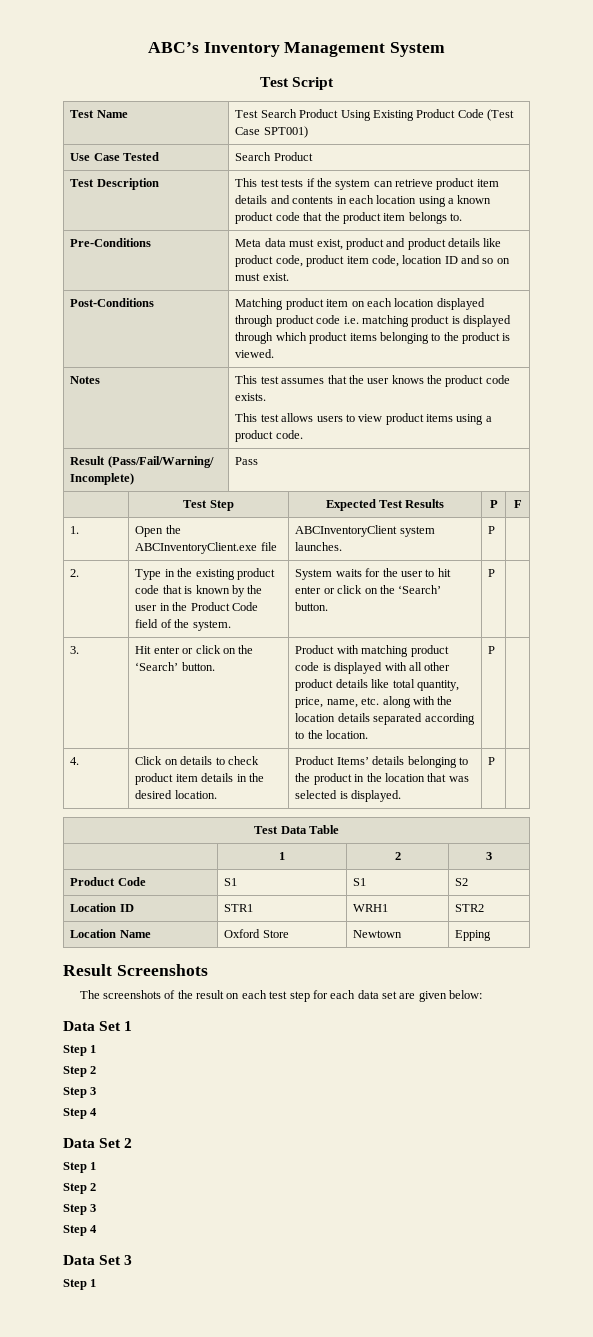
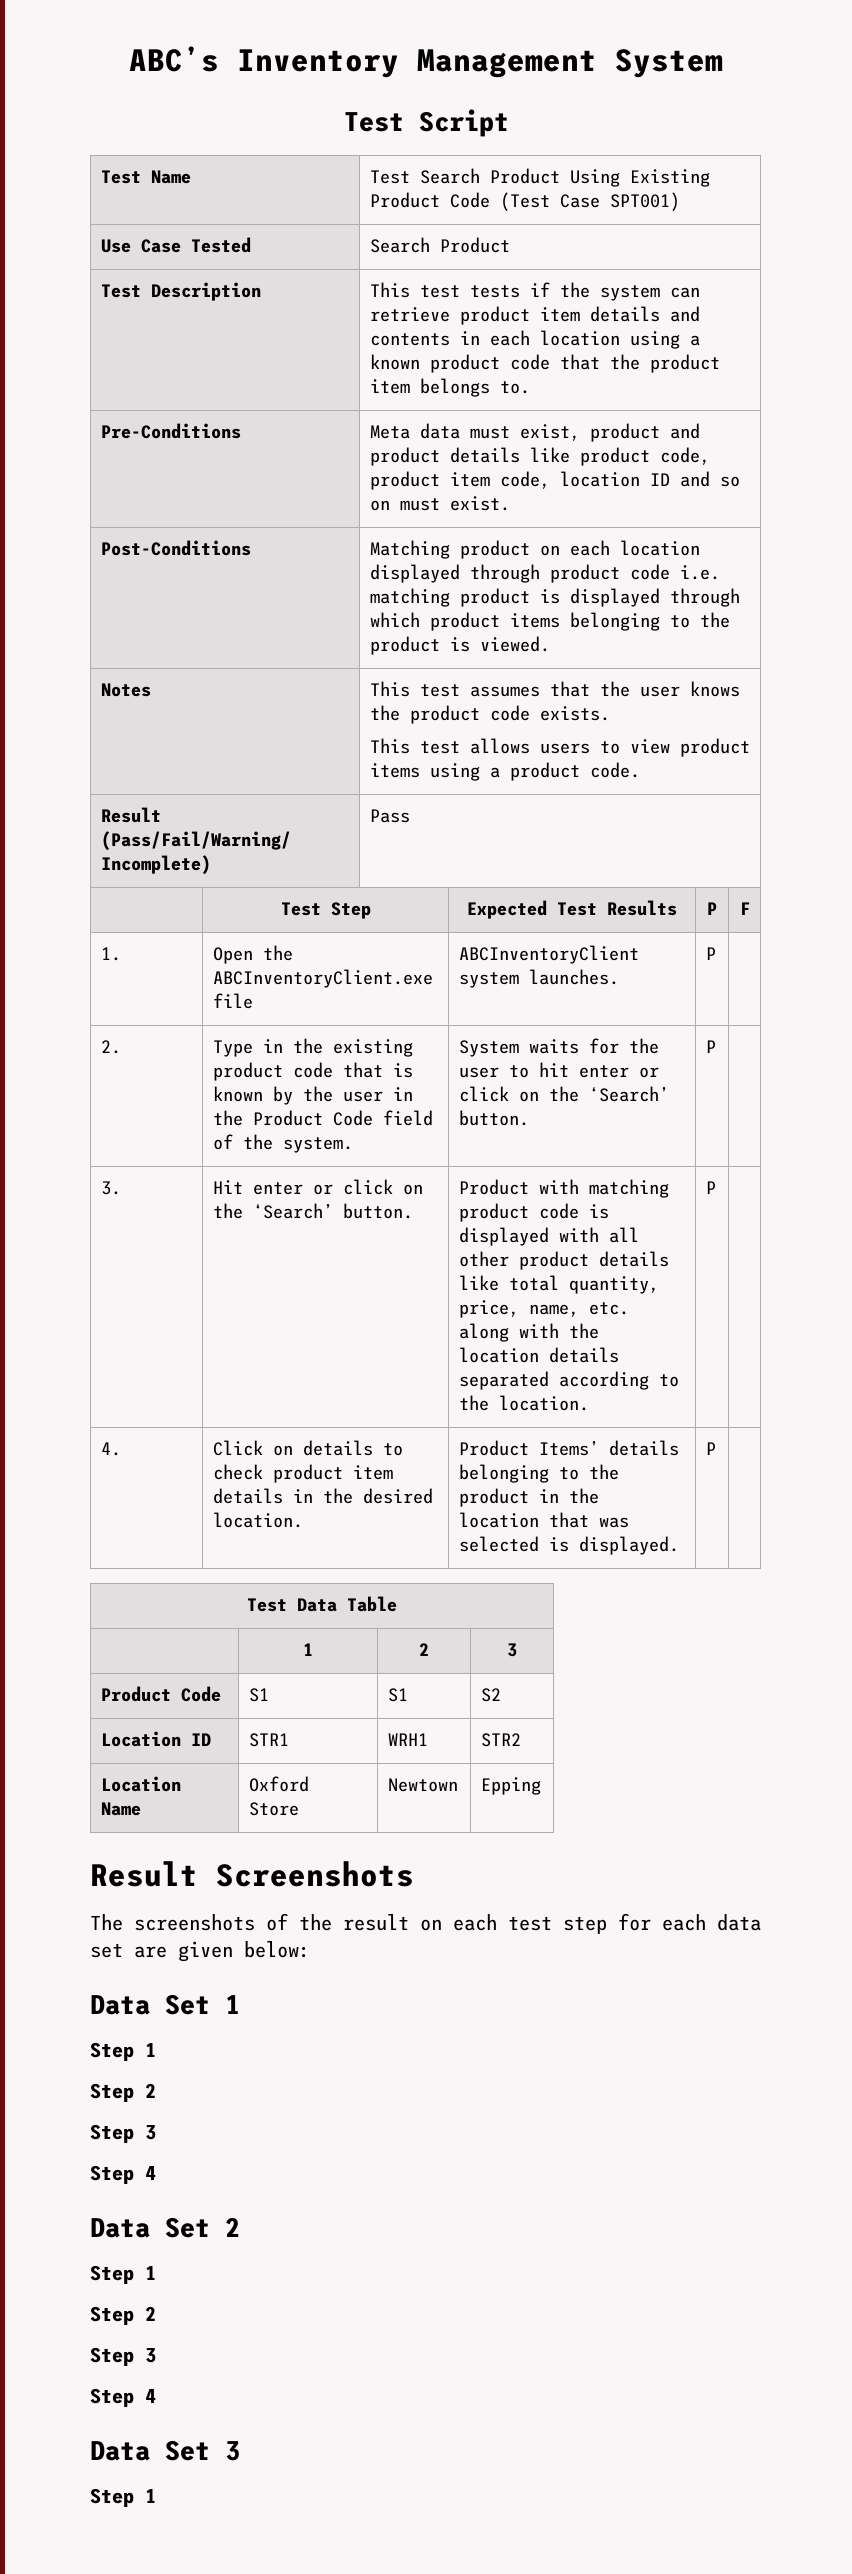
- Post-Conditions | Matching product item on each location displayed through product code i.e. matching product is displayed through which product items belonging to the product is viewed.
+ Post-Conditions | Matching product on each location displayed through product code i.e. matching product is displayed through which product items belonging to the product is viewed.

